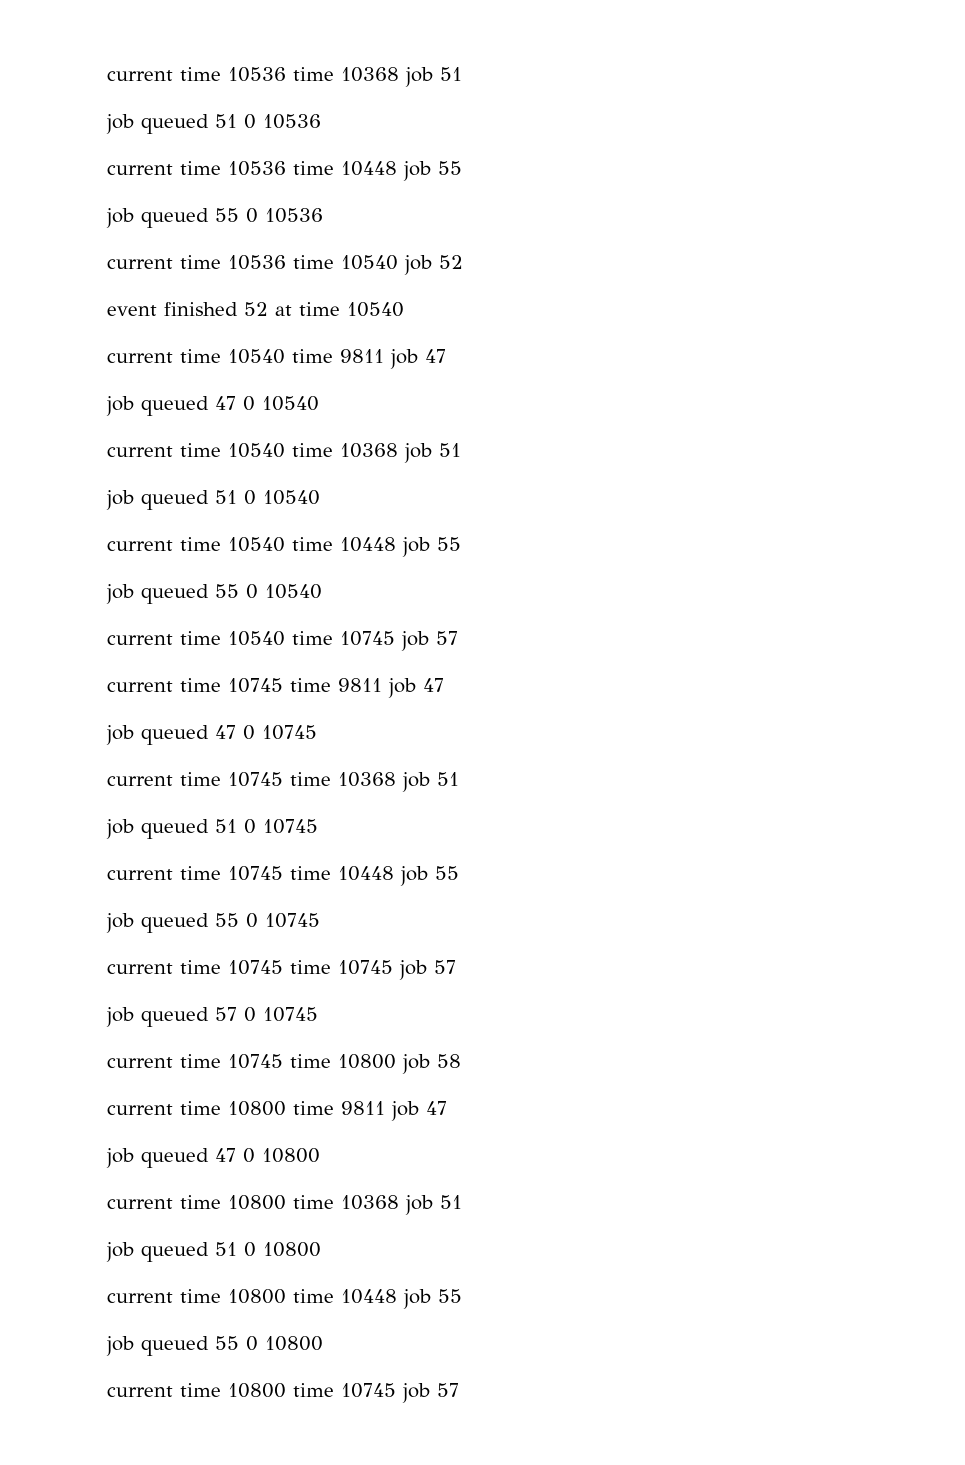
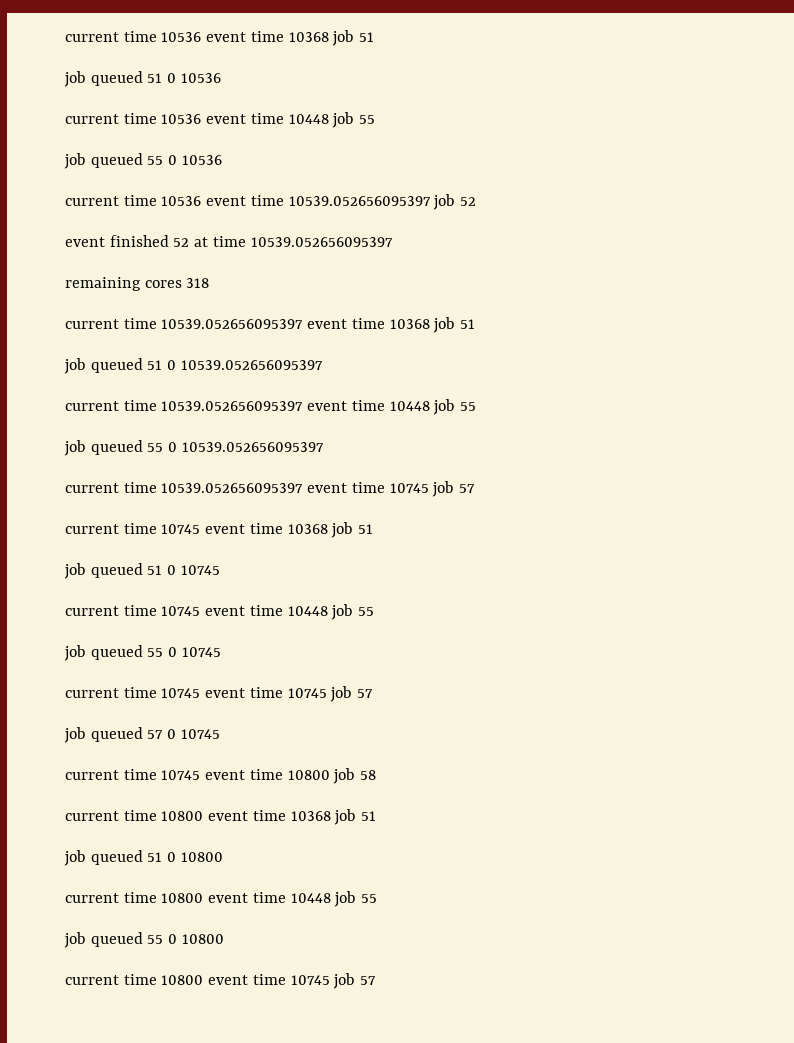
- current time 10536 time 10368 job 51
+ current time 10536 event time 10368 job 51
- current time 10536 time 10448 job 55
+ current time 10536 event time 10448 job 55
- current time 10536 time 10540 job 52
+ current time 10536 event time 10539.052656095397 job 52
- event finished 52 at time 10540
- current time 10540 time 9811 job 47
- job queued 47 0 10540
- current time 10540 time 10368 job 51
- job queued 51 0 10540
- current time 10540 time 10448 job 55
- job queued 55 0 10540
- current time 10540 time 10745 job 57
+ event finished 52 at time 10539.052656095397
+ remaining cores 318
+ current time 10539.052656095397 event time 10368 job 51
+ job queued 51 0 10539.052656095397
+ current time 10539.052656095397 event time 10448 job 55
+ job queued 55 0 10539.052656095397
+ current time 10539.052656095397 event time 10745 job 57
- current time 10745 time 9811 job 47
- job queued 47 0 10745
- current time 10745 time 10368 job 51
+ current time 10745 event time 10368 job 51
- current time 10745 time 10448 job 55
+ current time 10745 event time 10448 job 55
- current time 10745 time 10745 job 57
+ current time 10745 event time 10745 job 57
- current time 10745 time 10800 job 58
+ current time 10745 event time 10800 job 58
- current time 10800 time 9811 job 47
- job queued 47 0 10800
- current time 10800 time 10368 job 51
+ current time 10800 event time 10368 job 51
- current time 10800 time 10448 job 55
+ current time 10800 event time 10448 job 55
- current time 10800 time 10745 job 57
+ current time 10800 event time 10745 job 57

